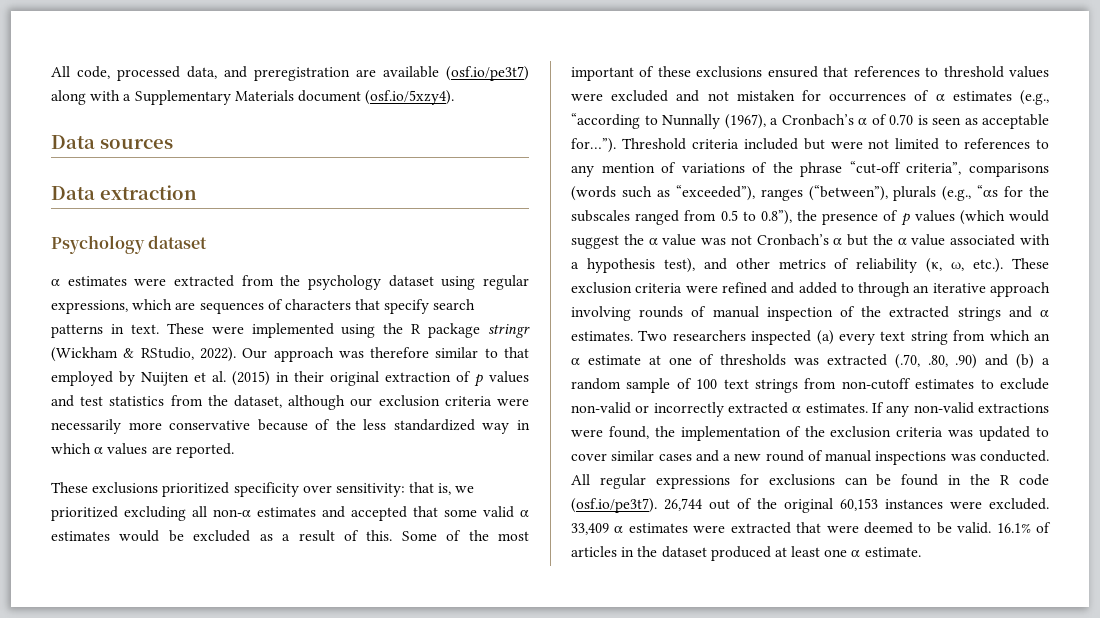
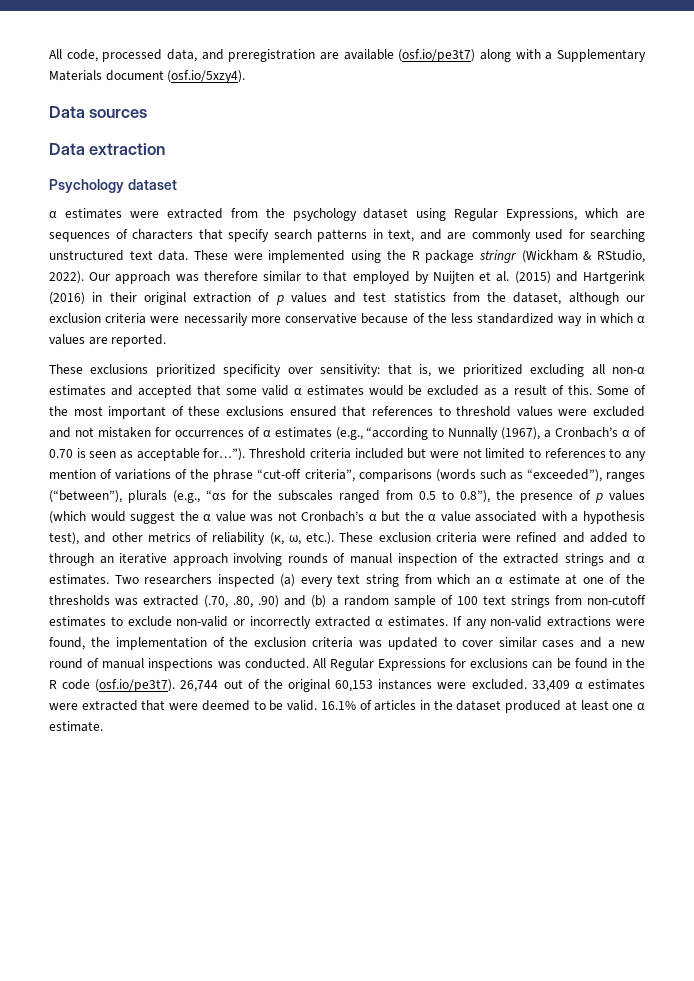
- α estimates were extracted from the psychology dataset using regular expressions, which are sequences of characters that specify search patterns in text.
+ α estimates were extracted from the psychology dataset using Regular Expressions, which are sequences of characters that specify search patterns in text, and are commonly used for searching unstructured text data.
- Our approach was therefore similar to that employed by Nuijten et al. (2015) in their original extraction of p values and test statistics from the dataset, although our exclusion criteria were necessarily more conservative because of the less standardized way in which α values are reported.
+ Our approach was therefore similar to that employed by Nuijten et al. (2015) and Hartgerink (2016) in their original extraction of p values and test statistics from the dataset, although our exclusion criteria were necessarily more conservative because of the less standardized way in which α values are reported.
- Two researchers inspected (a) every text string from which an α estimate at one of thresholds was extracted (.70, .80, .90) and (b) a random sample of 100 text strings from non-cutoff estimates to exclude non-valid or incorrectly extracted α estimates.
+ Two researchers inspected (a) every text string from which an α estimate at one of the thresholds was extracted (.70, .80, .90) and (b) a random sample of 100 text strings from non-cutoff estimates to exclude non-valid or incorrectly extracted α estimates.
- All regular expressions for exclusions can be found in the R code (osf.io/pe3t7). 26,744 out of the original 60,153 instances were excluded.
+ All Regular Expressions for exclusions can be found in the R code (osf.io/pe3t7). 26,744 out of the original 60,153 instances were excluded.

